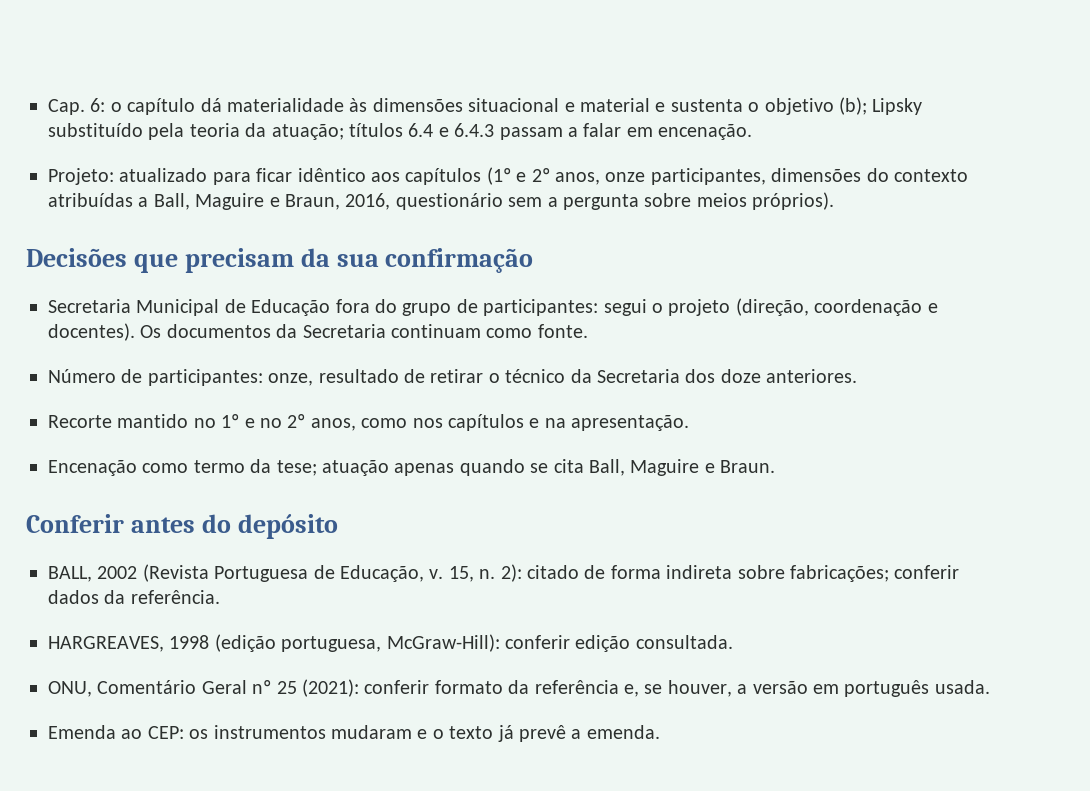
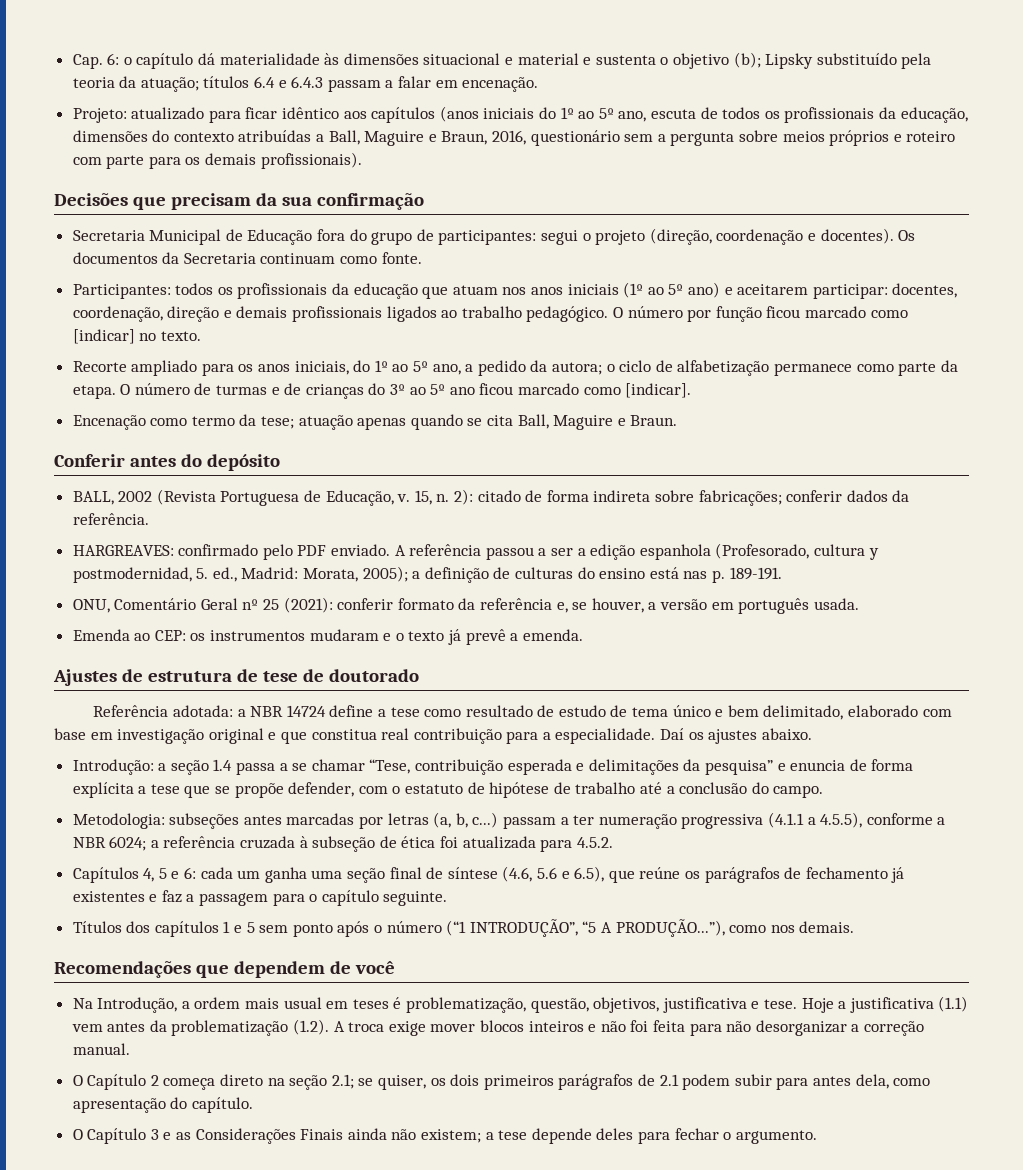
- Projeto: atualizado para ficar idêntico aos capítulos (1º e 2º anos, onze participantes, dimensões do contexto atribuídas a Ball, Maguire e Braun, 2016, questionário sem a pergunta sobre meios próprios).
+ Projeto: atualizado para ficar idêntico aos capítulos (anos iniciais do 1º ao 5º ano, escuta de todos os profissionais da educação, dimensões do contexto atribuídas a Ball, Maguire e Braun, 2016, questionário sem a pergunta sobre meios próprios e roteiro com parte para os demais profissionais).
- Número de participantes: onze, resultado de retirar o técnico da Secretaria dos doze anteriores.
- Recorte mantido no 1º e no 2º anos, como nos capítulos e na apresentação.
+ Participantes: todos os profissionais da educação que atuam nos anos iniciais (1º ao 5º ano) e aceitarem participar: docentes, coordenação, direção e demais profissionais ligados ao trabalho pedagógico. O número por função ficou marcado como [indicar] no texto.
+ Recorte ampliado para os anos iniciais, do 1º ao 5º ano, a pedido da autora; o ciclo de alfabetização permanece como parte da etapa. O número de turmas e de crianças do 3º ao 5º ano ficou marcado como [indicar].
- HARGREAVES, 1998 (edição portuguesa, McGraw-Hill): conferir edição consultada.
+ HARGREAVES: confirmado pelo PDF enviado. A referência passou a ser a edição espanhola (Profesorado, cultura y postmodernidad, 5. ed., Madrid: Morata, 2005); a definição de culturas do ensino está nas p. 189-191.
+ Ajustes de estrutura de tese de doutorado
+ Referência adotada: a NBR 14724 define a tese como resultado de estudo de tema único e bem delimitado, elaborado com base em investigação original e que constitua real contribuição para a especialidade. Daí os ajustes abaixo.
+ Introdução: a seção 1.4 passa a se chamar “Tese, contribuição esperada e delimitações da pesquisa” e enuncia de forma explícita a tese que se propõe defender, com o estatuto de hipótese de trabalho até a conclusão do campo.
+ Metodologia: subseções antes marcadas por letras (a, b, c...) passam a ter numeração progressiva (4.1.1 a 4.5.5), conforme a NBR 6024; a referência cruzada à subseção de ética foi atualizada para 4.5.2.
+ Capítulos 4, 5 e 6: cada um ganha uma seção final de síntese (4.6, 5.6 e 6.5), que reúne os parágrafos de fechamento já existentes e faz a passagem para o capítulo seguinte.
+ Títulos dos capítulos 1 e 5 sem ponto após o número (“1 INTRODUÇÃO”, “5 A PRODUÇÃO...”), como nos demais.
+ Recomendações que dependem de você
+ Na Introdução, a ordem mais usual em teses é problematização, questão, objetivos, justificativa e tese. Hoje a justificativa (1.1) vem antes da problematização (1.2). A troca exige mover blocos inteiros e não foi feita para não desorganizar a correção manual.
+ O Capítulo 2 começa direto na seção 2.1; se quiser, os dois primeiros parágrafos de 2.1 podem subir para antes dela, como apresentação do capítulo.
+ O Capítulo 3 e as Considerações Finais ainda não existem; a tese depende deles para fechar o argumento.

